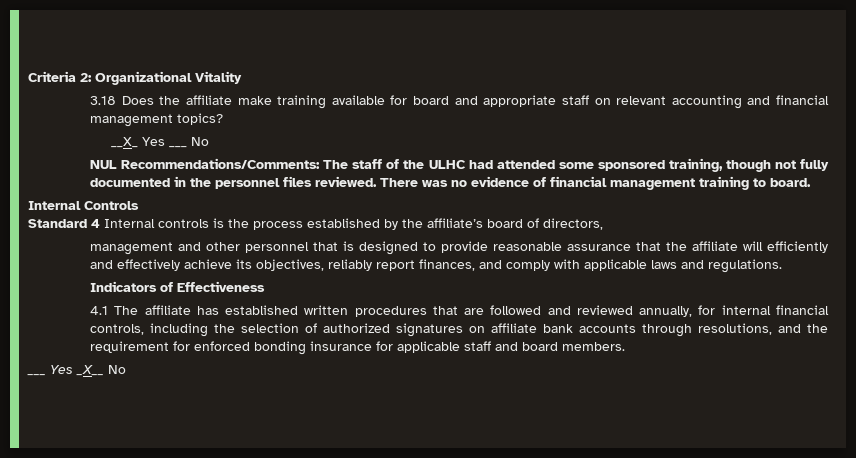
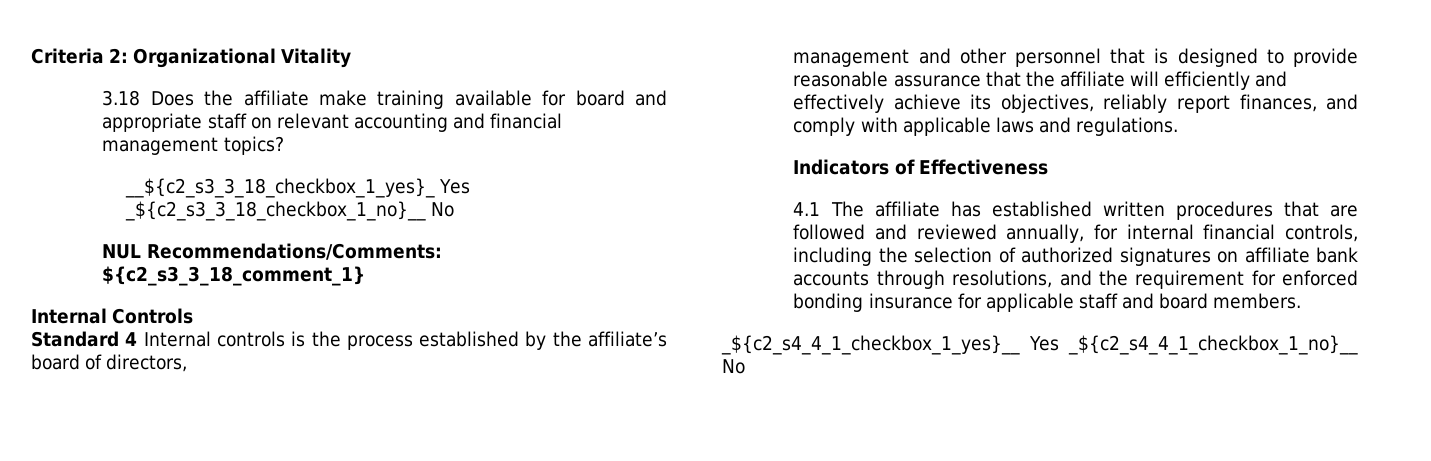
- __X_ Yes ___ No
+ __${c2_s3_3_18_checkbox_1_yes}_ Yes _${c2_s3_3_18_checkbox_1_no}__ No
- NUL Recommendations/Comments: The staff of the ULHC had attended some sponsored training, though not fully documented in the personnel files reviewed. There was no evidence of financial management training to board.
+ NUL Recommendations/Comments: ${c2_s3_3_18_comment_1}
- ___ Yes _X__ No
+ _${c2_s4_4_1_checkbox_1_yes}__ Yes _${c2_s4_4_1_checkbox_1_no}__ No

